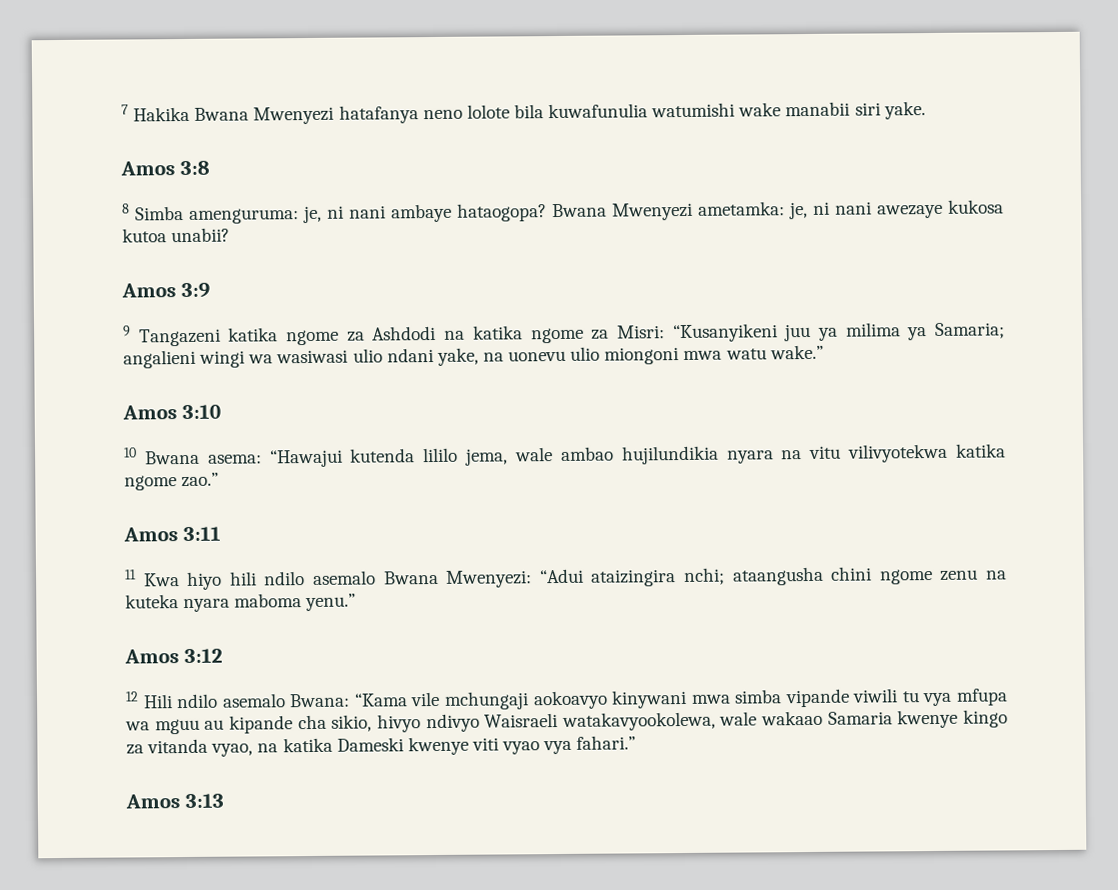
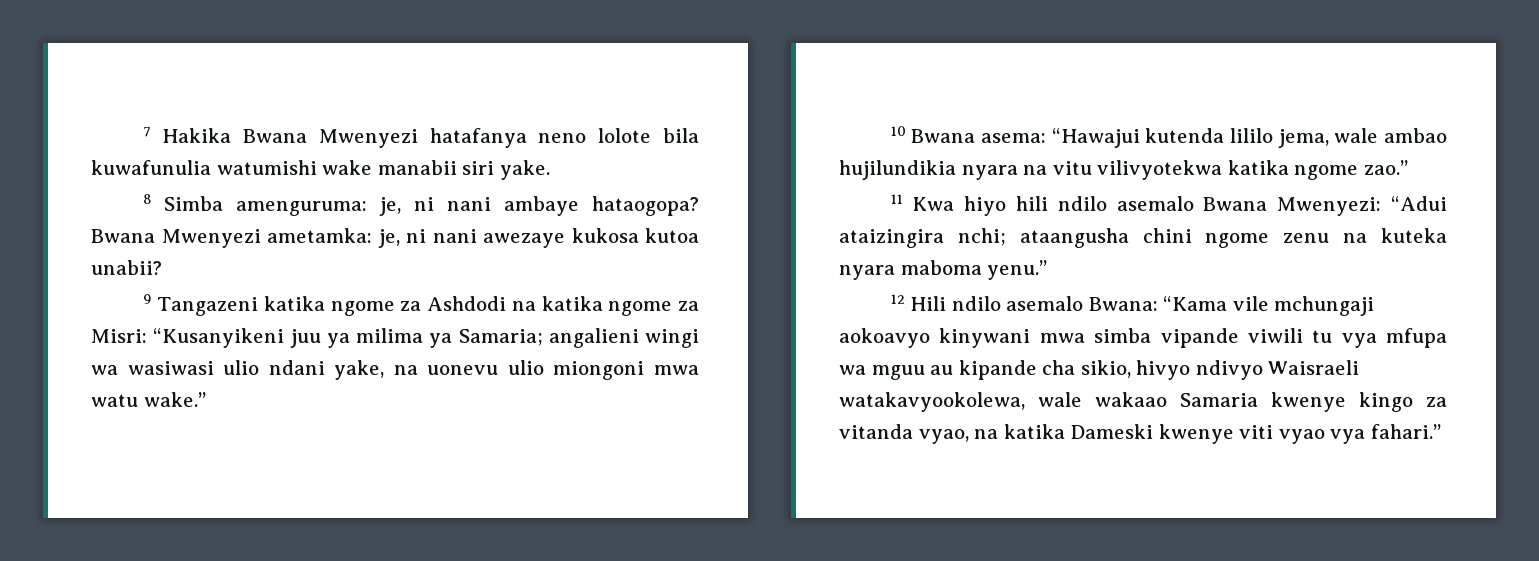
- Amos 3:8
- Amos 3:9
- Amos 3:10
- Amos 3:11
- Amos 3:12
- Amos 3:13

